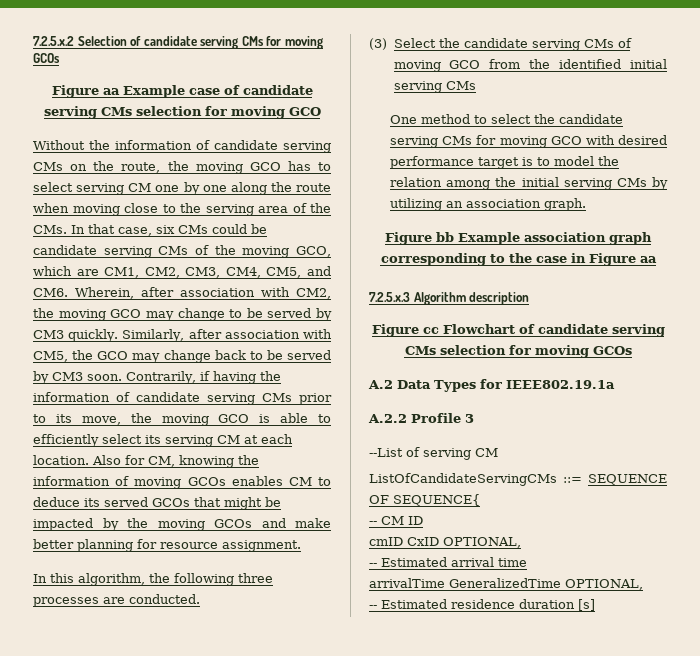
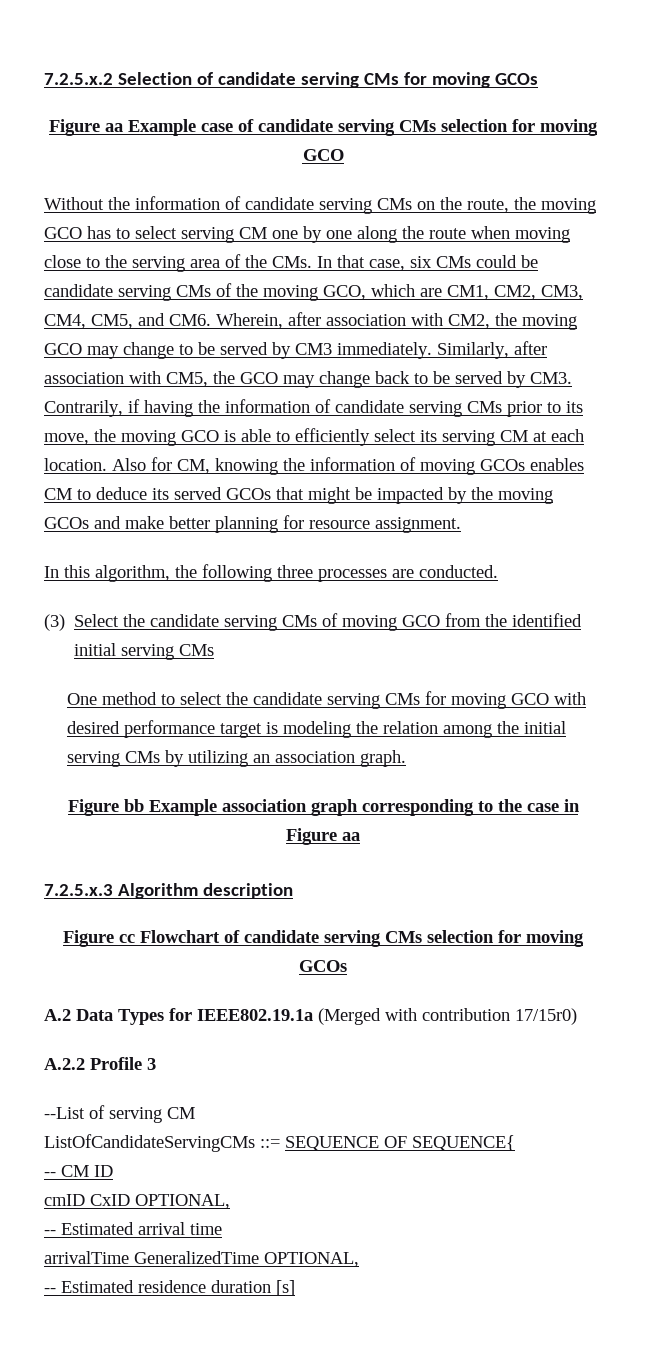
- Without the information of candidate serving CMs on the route, the moving GCO has to select serving CM one by one along the route when moving close to the serving area of the CMs. In that case, six CMs could be candidate serving CMs of the moving GCO, which are CM1, CM2, CM3, CM4, CM5, and CM6. Wherein, after association with CM2, the moving GCO may change to be served by CM3 quickly.
+ Without the information of candidate serving CMs on the route, the moving GCO has to select serving CM one by one along the route when moving close to the serving area of the CMs. In that case, six CMs could be candidate serving CMs of the moving GCO, which are CM1, CM2, CM3, CM4, CM5, and CM6. Wherein, after association with CM2, the moving GCO may change to be served by CM3 immediately.
- Similarly, after association with CM5, the GCO may change back to be served by CM3 soon. Contrarily, if having the information of candidate serving CMs prior to its move, the moving GCO is able to efficiently select its serving CM at each location.
+ Similarly, after association with CM5, the GCO may change back to be served by CM3. Contrarily, if having the information of candidate serving CMs prior to its move, the moving GCO is able to efficiently select its serving CM at each location.
- One method to select the candidate serving CMs for moving GCO with desired performance target is to model the relation among the initial serving CMs by utilizing an association graph.
+ One method to select the candidate serving CMs for moving GCO with desired performance target is modeling the relation among the initial serving CMs by utilizing an association graph.
- A.2 Data Types for IEEE802.19.1a
+ A.2 Data Types for IEEE802.19.1a (Merged with contribution 17/15r0)

